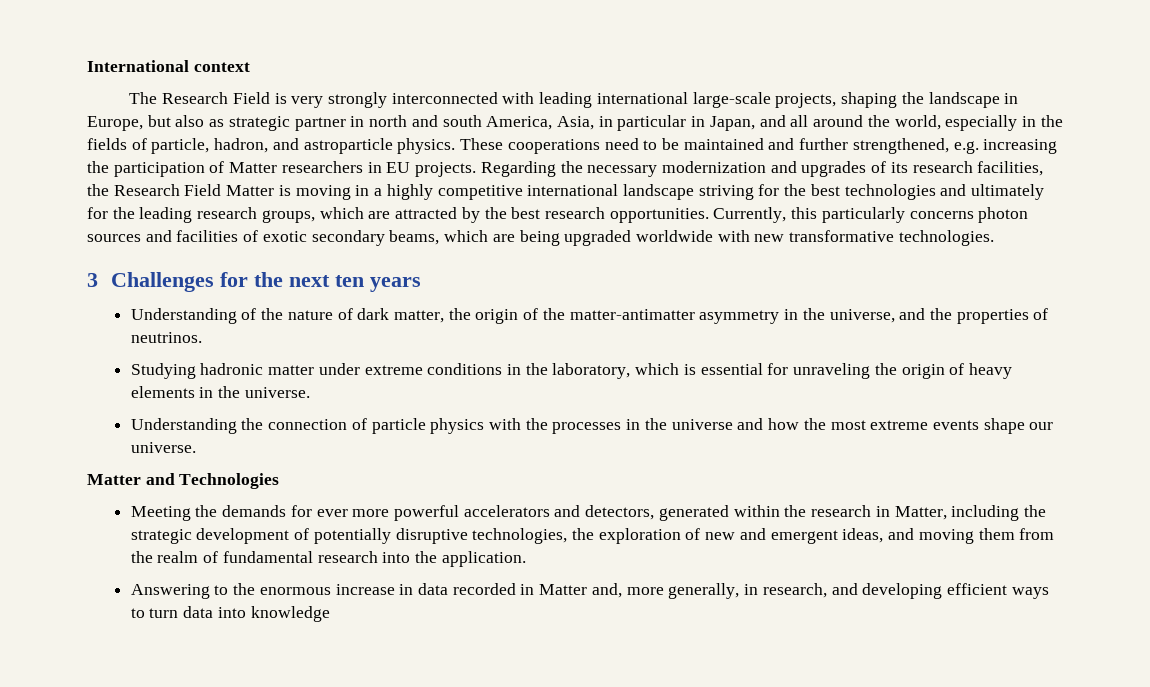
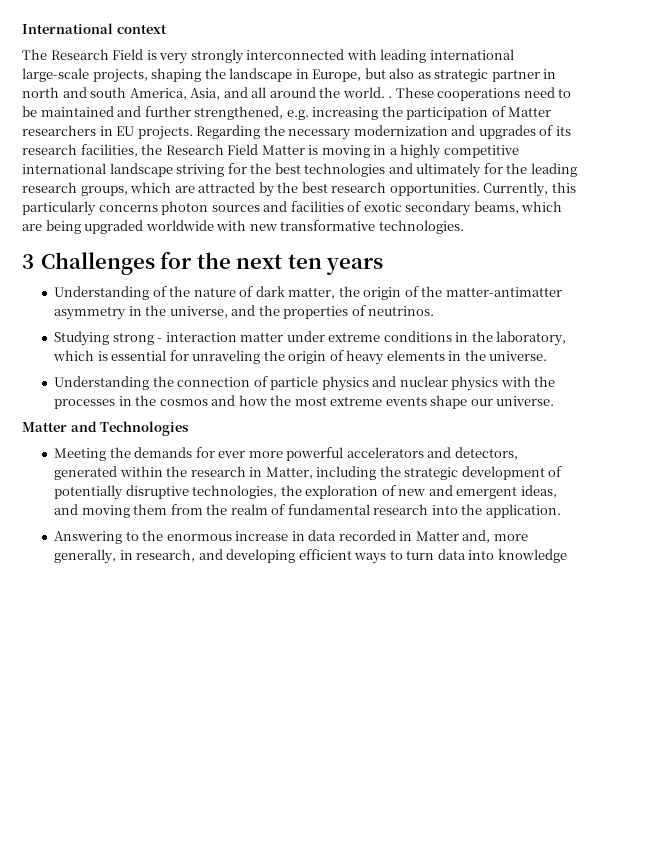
- The Research Field is very strongly interconnected with leading international large-scale projects, shaping the landscape in Europe, but also as strategic partner in north and south America, Asia, in particular in Japan, and all around the world, especially in the fields of particle, hadron, and astroparticle physics.
+ The Research Field is very strongly interconnected with leading international large-scale projects, shaping the landscape in Europe, but also as strategic partner in north and south America, Asia, and all around the world. .
- Studying hadronic matter under extreme conditions in the laboratory, which is essential for unraveling the origin of heavy elements in the universe.
+ Studying strong - interaction matter under extreme conditions in the laboratory, which is essential for unraveling the origin of heavy elements in the universe.
- Understanding the connection of particle physics with the processes in the universe and how the most extreme events shape our universe.
+ Understanding the connection of particle physics and nuclear physics with the processes in the cosmos and how the most extreme events shape our universe.

